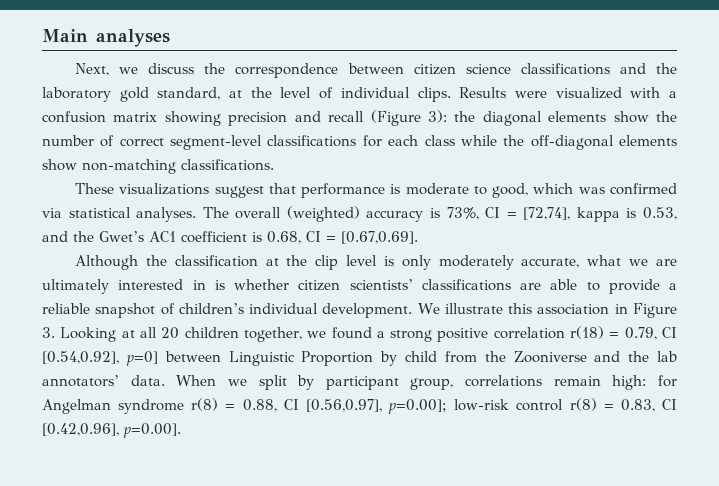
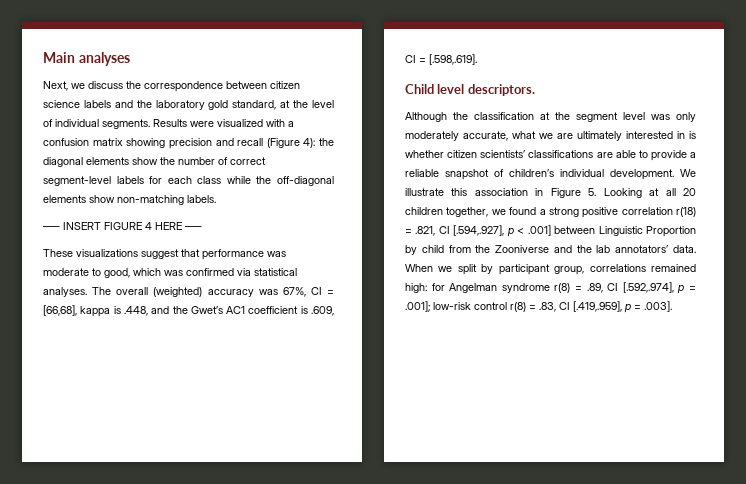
- Next, we discuss the correspondence between citizen science classifications and the laboratory gold standard, at the level of individual clips.
+ Next, we discuss the correspondence between citizen science labels and the laboratory gold standard, at the level of individual segments.
- Results were visualized with a confusion matrix showing precision and recall (Figure 3): the diagonal elements show the number of correct segment-level classifications for each class while the off-diagonal elements show non-matching classifications.
+ Results were visualized with a confusion matrix showing precision and recall (Figure 4): the diagonal elements show the number of correct segment-level labels for each class while the off-diagonal elements show non-matching labels.
+ —– INSERT FIGURE 4 HERE —–
- These visualizations suggest that performance is moderate to good, which was confirmed via statistical analyses.
+ These visualizations suggest that performance was moderate to good, which was confirmed via statistical analyses.
- The overall (weighted) accuracy is 73%, CI = [72,74], kappa is 0.53, and the Gwet’s AC1 coefficient is 0.68, CI = [0.67,0.69].
+ The overall (weighted) accuracy was 67%, CI = [66,68], kappa is .448, and the Gwet’s AC1 coefficient is .609, CI = [.598,.619].
+ Child level descriptors.
- Although the classification at the clip level is only moderately accurate, what we are ultimately interested in is whether citizen scientists’ classifications are able to provide a reliable snapshot of children’s individual development.
+ Although the classification at the segment level was only moderately accurate, what we are ultimately interested in is whether citizen scientists’ classifications are able to provide a reliable snapshot of children’s individual development.
- We illustrate this association in Figure 3. Looking at all 20 children together, we found a strong positive correlation r(18) = 0.79, CI [0.54,0.92], p=0] between Linguistic Proportion by child from the Zooniverse and the lab annotators’ data.
+ We illustrate this association in Figure 5. Looking at all 20 children together, we found a strong positive correlation r(18) = .821, CI [.594,.927], p < .001] between Linguistic Proportion by child from the Zooniverse and the lab annotators’ data.
- When we split by participant group, correlations remain high: for Angelman syndrome r(8) = 0.88, CI [0.56,0.97], p=0.00]; low-risk control r(8) = 0.83, CI [0.42,0.96], p=0.00].
+ When we split by participant group, correlations remained high: for Angelman syndrome r(8) = .89, CI [.592,.974], p = .001]; low-risk control r(8) = .83, CI [.419,.959], p = .003].

